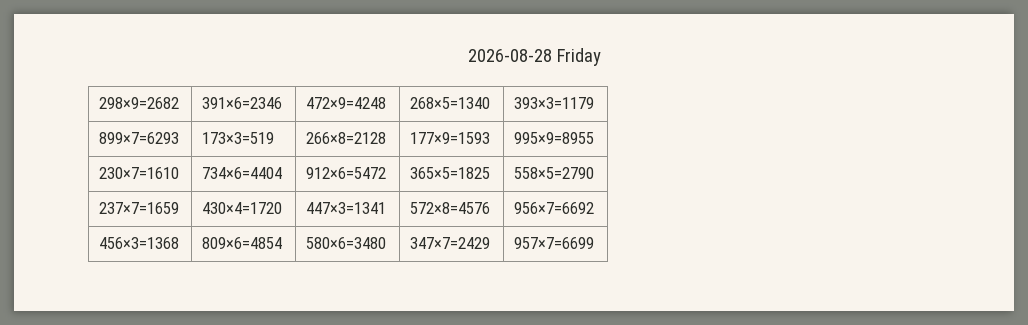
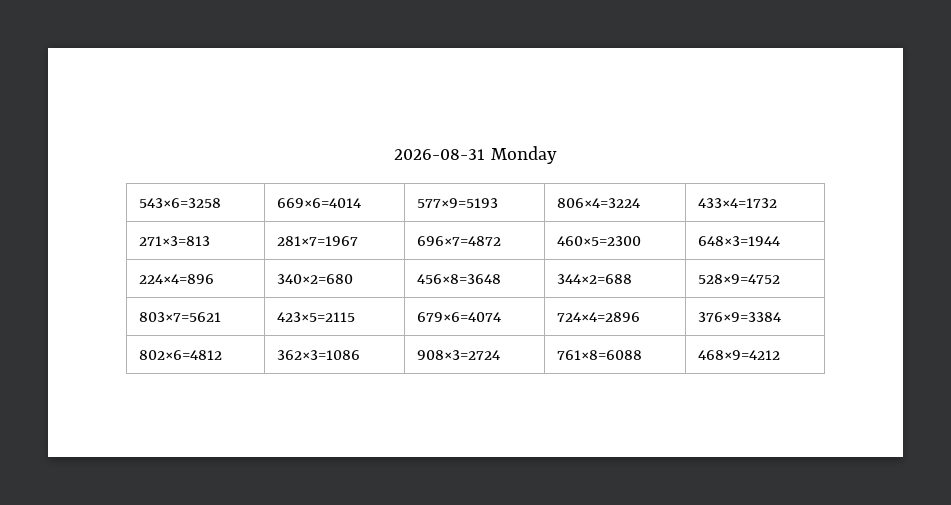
- 2026-08-28 Friday
- 298×9=2682 | 391×6=2346 | 472×9=4248 | 268×5=1340 | 393×3=1179
- 899×7=6293 | 173×3=519 | 266×8=2128 | 177×9=1593 | 995×9=8955
- 230×7=1610 | 734×6=4404 | 912×6=5472 | 365×5=1825 | 558×5=2790
- 237×7=1659 | 430×4=1720 | 447×3=1341 | 572×8=4576 | 956×7=6692
- 456×3=1368 | 809×6=4854 | 580×6=3480 | 347×7=2429 | 957×7=6699
+ 2026-08-31 Monday
+ 543×6=3258 | 669×6=4014 | 577×9=5193 | 806×4=3224 | 433×4=1732
+ 271×3=813 | 281×7=1967 | 696×7=4872 | 460×5=2300 | 648×3=1944
+ 224×4=896 | 340×2=680 | 456×8=3648 | 344×2=688 | 528×9=4752
+ 803×7=5621 | 423×5=2115 | 679×6=4074 | 724×4=2896 | 376×9=3384
+ 802×6=4812 | 362×3=1086 | 908×3=2724 | 761×8=6088 | 468×9=4212

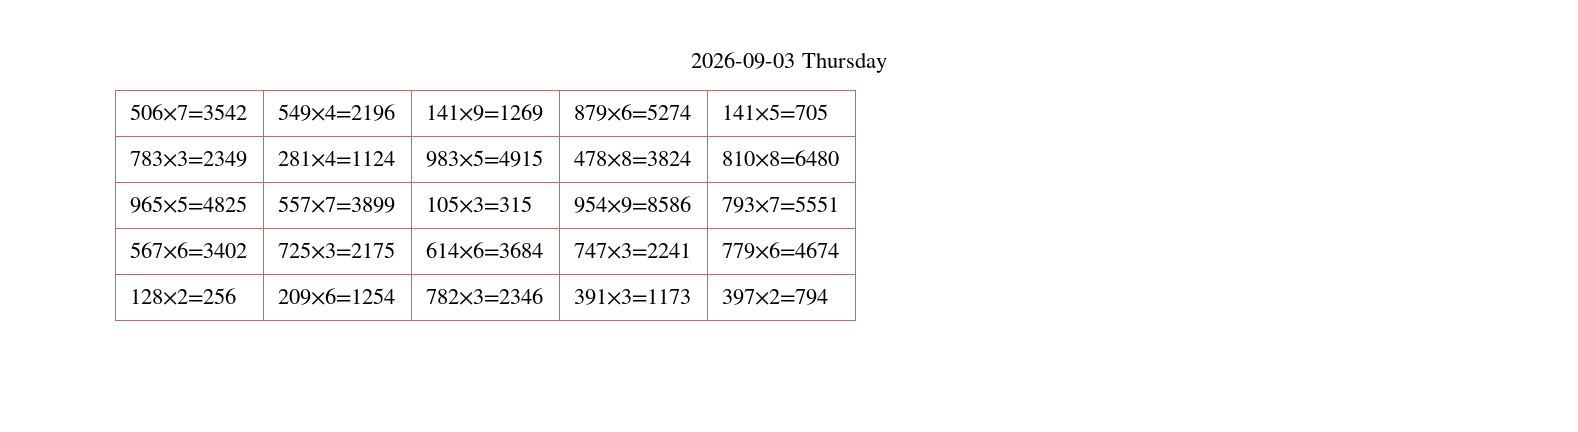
- 2026-08-31 Monday
- 543×6=3258 | 669×6=4014 | 577×9=5193 | 806×4=3224 | 433×4=1732
- 271×3=813 | 281×7=1967 | 696×7=4872 | 460×5=2300 | 648×3=1944
- 224×4=896 | 340×2=680 | 456×8=3648 | 344×2=688 | 528×9=4752
- 803×7=5621 | 423×5=2115 | 679×6=4074 | 724×4=2896 | 376×9=3384
- 802×6=4812 | 362×3=1086 | 908×3=2724 | 761×8=6088 | 468×9=4212
+ 2026-09-03 Thursday
+ 506×7=3542 | 549×4=2196 | 141×9=1269 | 879×6=5274 | 141×5=705
+ 783×3=2349 | 281×4=1124 | 983×5=4915 | 478×8=3824 | 810×8=6480
+ 965×5=4825 | 557×7=3899 | 105×3=315 | 954×9=8586 | 793×7=5551
+ 567×6=3402 | 725×3=2175 | 614×6=3684 | 747×3=2241 | 779×6=4674
+ 128×2=256 | 209×6=1254 | 782×3=2346 | 391×3=1173 | 397×2=794

